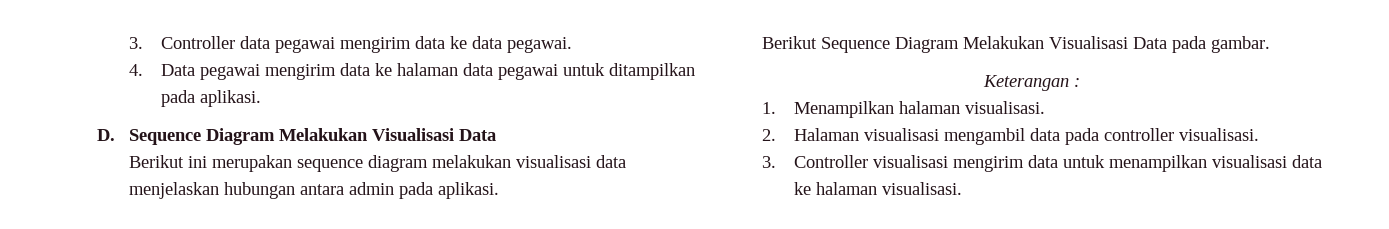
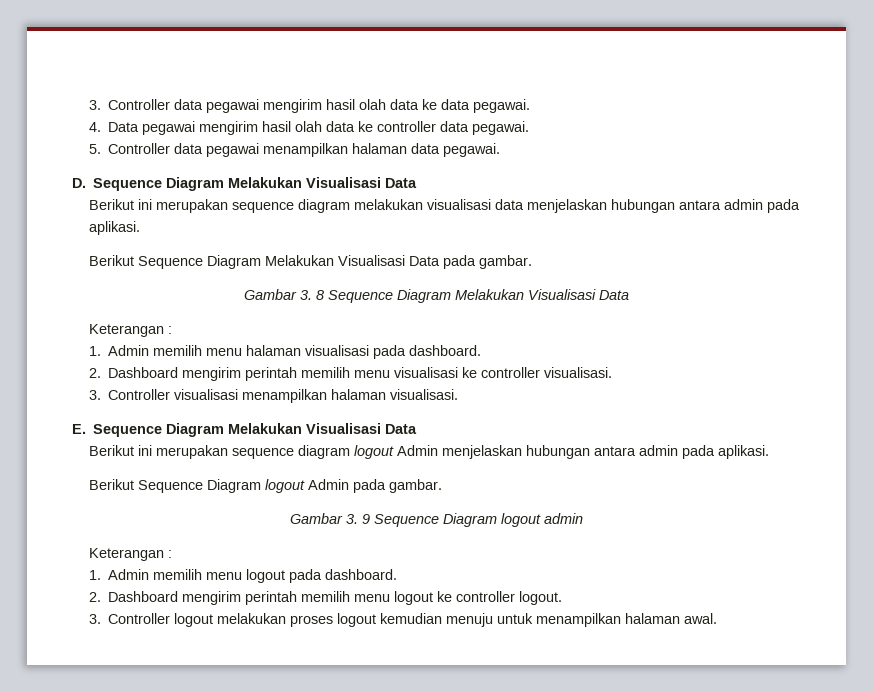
- 3. Controller data pegawai mengirim data ke data pegawai.
+ 3. Controller data pegawai mengirim hasil olah data ke data pegawai.
- 4. Data pegawai mengirim data ke halaman data pegawai untuk ditampilkan pada aplikasi.
+ 4. Data pegawai mengirim hasil olah data ke controller data pegawai.
+ 5. Controller data pegawai menampilkan halaman data pegawai.
+ Gambar 3. 8 Sequence Diagram Melakukan Visualisasi Data
  Keterangan :
- 1. Menampilkan halaman visualisasi.
- 2. Halaman visualisasi mengambil data pada controller visualisasi.
+ 1. Admin memilih menu halaman visualisasi pada dashboard.
+ 2. Dashboard mengirim perintah memilih menu visualisasi ke controller visualisasi.
- 3. Controller visualisasi mengirim data untuk menampilkan visualisasi data ke halaman visualisasi.
+ 3. Controller visualisasi menampilkan halaman visualisasi.
+ E. Sequence Diagram Melakukan Visualisasi Data
+ Berikut ini merupakan sequence diagram logout Admin menjelaskan hubungan antara admin pada aplikasi.
+ Berikut Sequence Diagram logout Admin pada gambar.
+ Gambar 3. 9 Sequence Diagram logout admin
+ Keterangan :
+ 1. Admin memilih menu logout pada dashboard.
+ 2. Dashboard mengirim perintah memilih menu logout ke controller logout.
+ 3. Controller logout melakukan proses logout kemudian menuju untuk menampilkan halaman awal.

